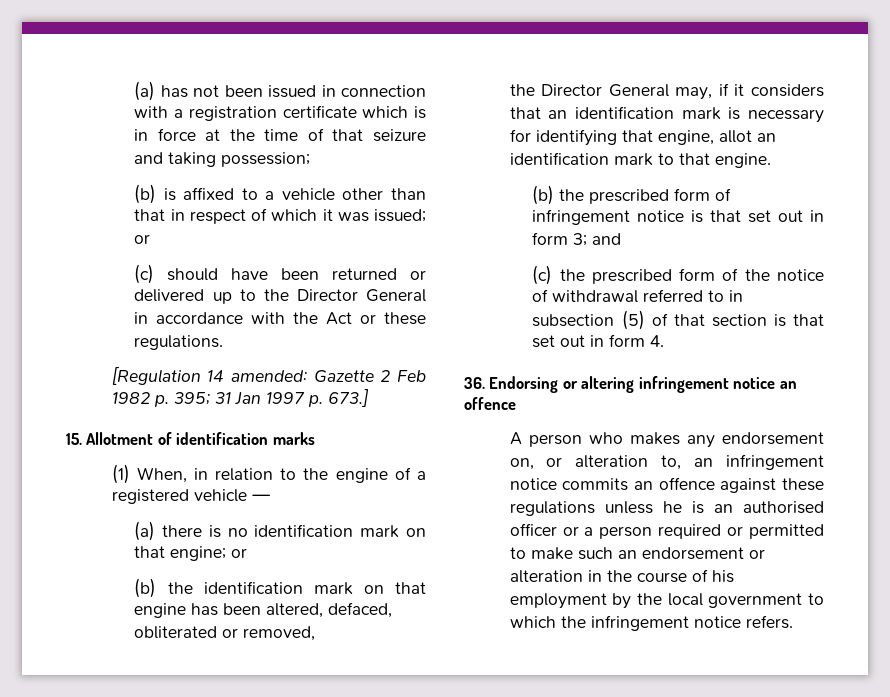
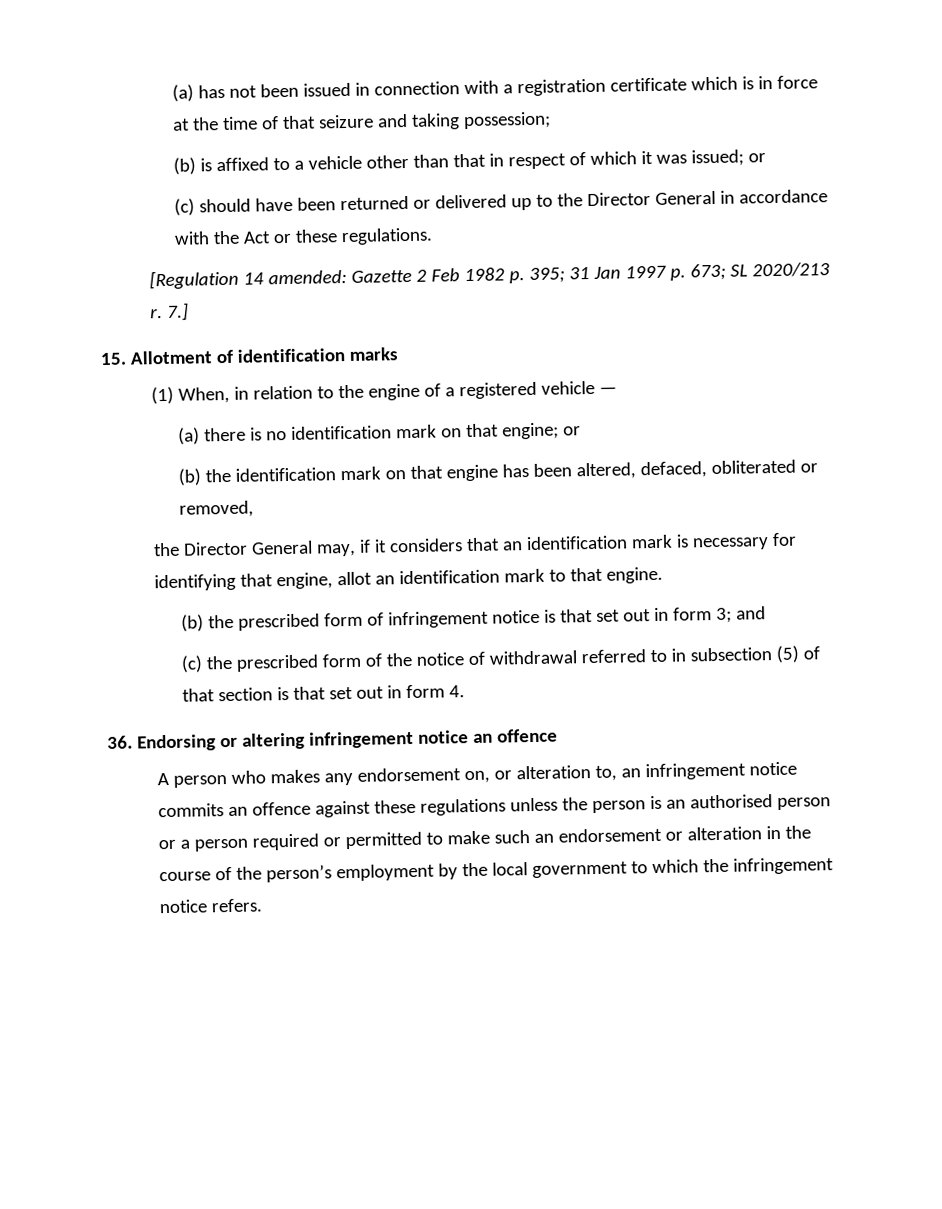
- [Regulation 14 amended: Gazette 2 Feb 1982 p. 395; 31 Jan 1997 p. 673.]
+ [Regulation 14 amended: Gazette 2 Feb 1982 p. 395; 31 Jan 1997 p. 673; SL 2020/213 r. 7.]
- A person who makes any endorsement on, or alteration to, an infringement notice commits an offence against these regulations unless he is an authorised officer or a person required or permitted to make such an endorsement or alteration in the course of his employment by the local government to which the infringement notice refers.
+ A person who makes any endorsement on, or alteration to, an infringement notice commits an offence against these regulations unless the person is an authorised person or a person required or permitted to make such an endorsement or alteration in the course of the person’s employment by the local government to which the infringement notice refers.

